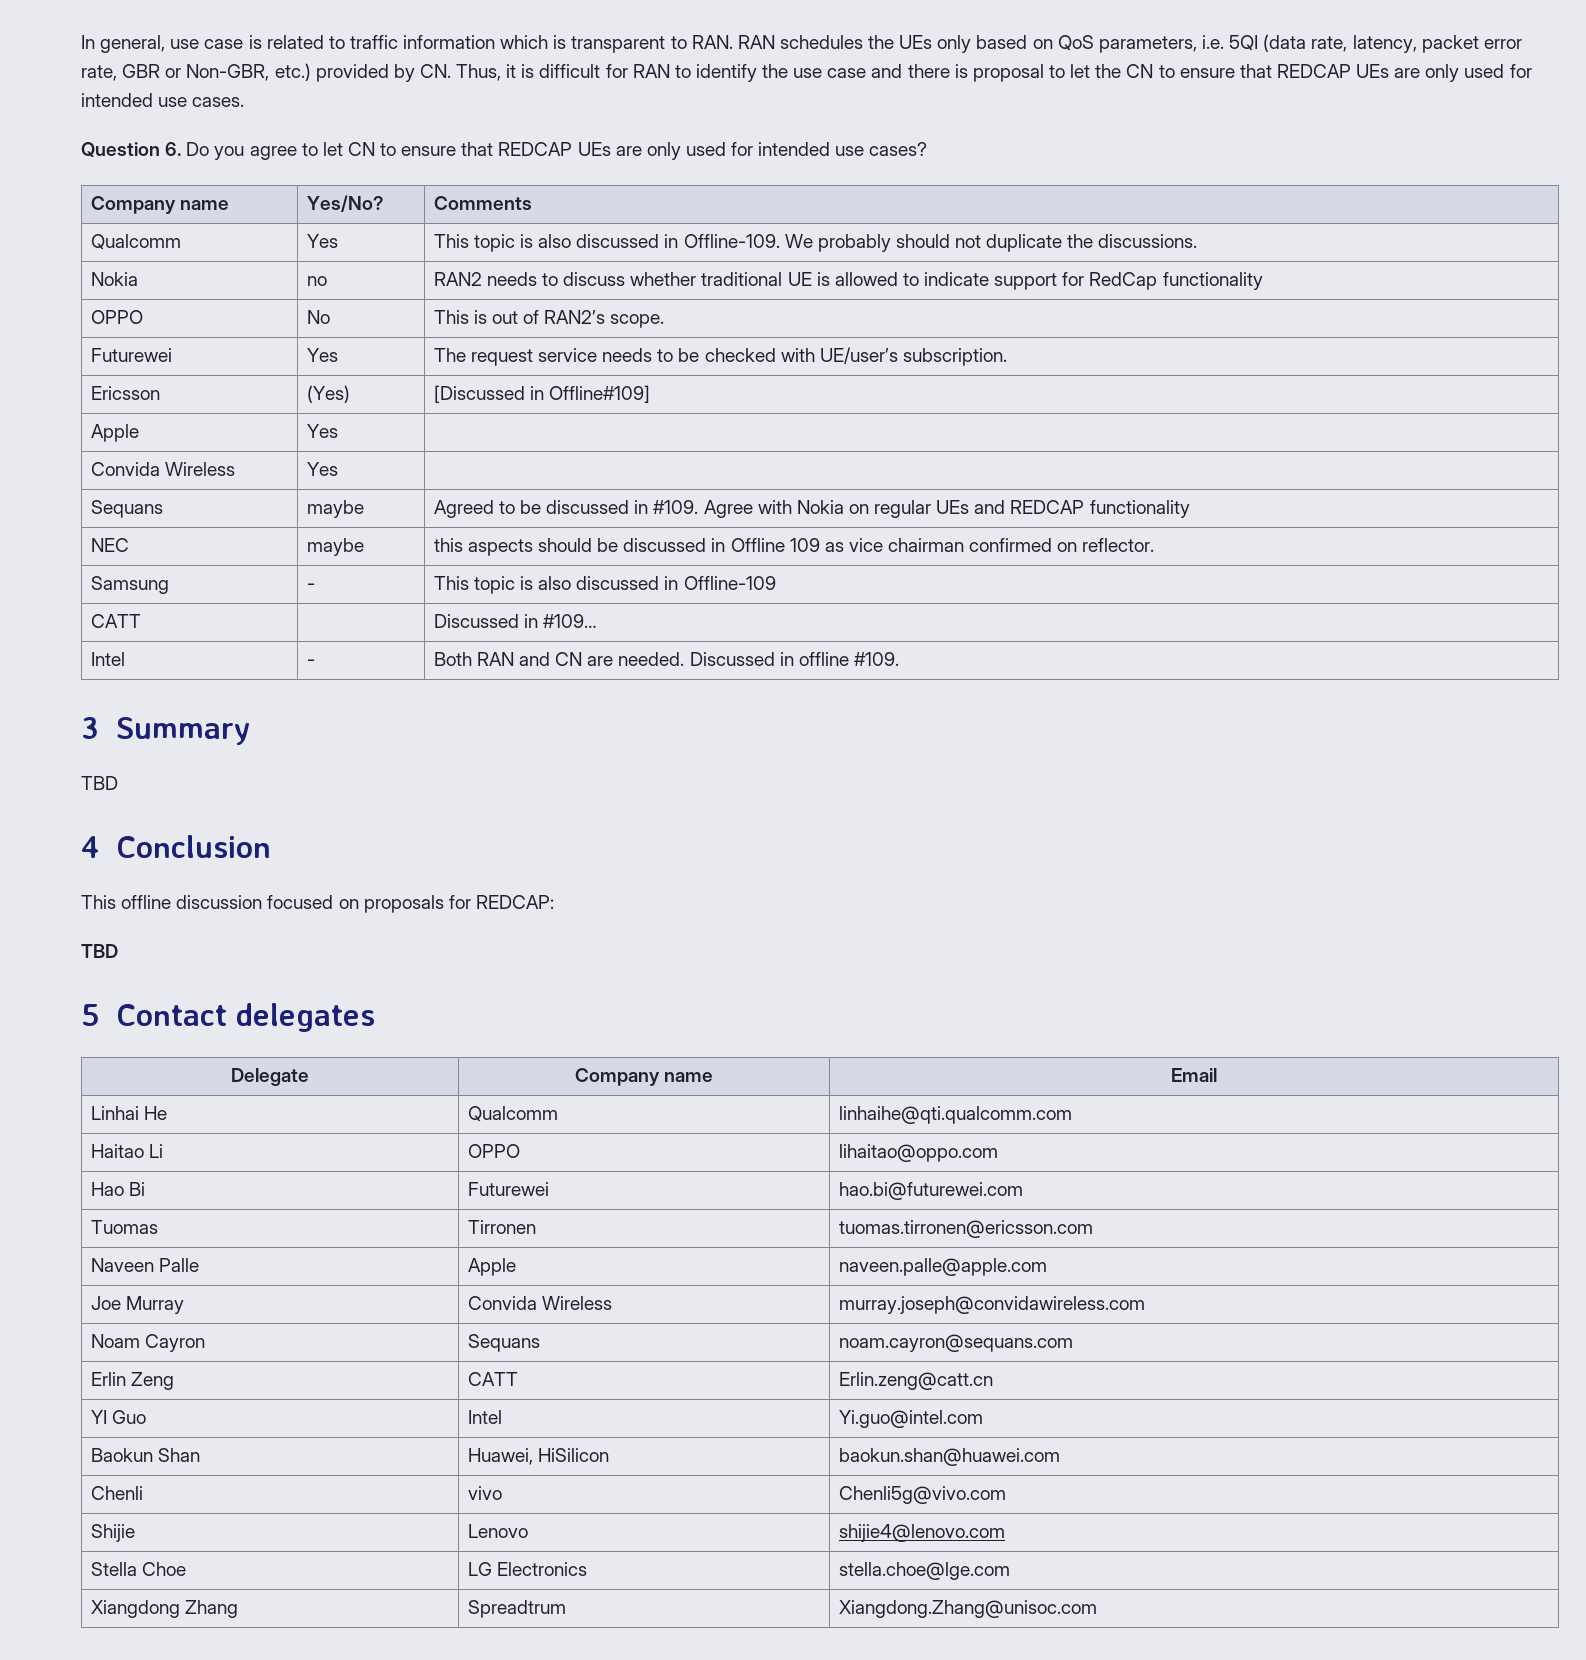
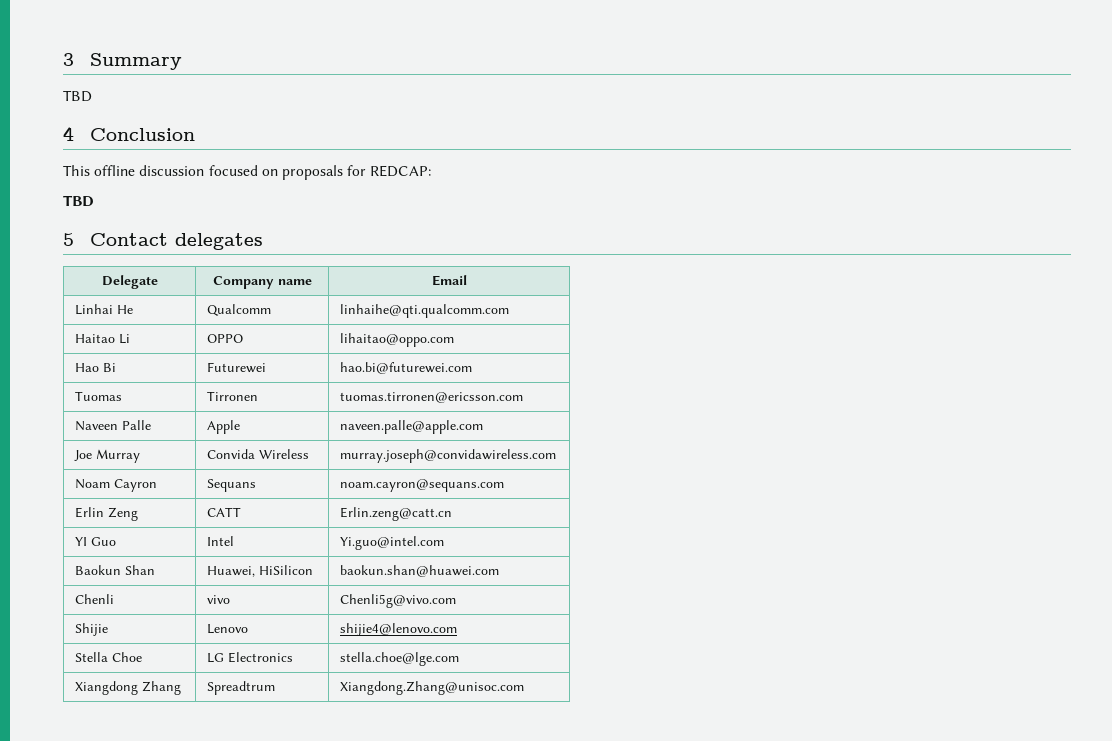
- In general, use case is related to traffic information which is transparent to RAN. RAN schedules the UEs only based on QoS parameters, i.e. 5QI (data rate, latency, packet error rate, GBR or Non-GBR, etc.) provided by CN. Thus, it is difficult for RAN to identify the use case and there is proposal to let the CN to ensure that REDCAP UEs are only used for intended use cases.
- Question 6. Do you agree to let CN to ensure that REDCAP UEs are only used for intended use cases?
- Company name | Yes/No? | Comments
- Qualcomm | Yes | This topic is also discussed in Offline-109. We probably should not duplicate the discussions.
- Nokia | no | RAN2 needs to discuss whether traditional UE is allowed to indicate support for RedCap functionality
- OPPO | No | This is out of RAN2’s scope.
- Futurewei | Yes | The request service needs to be checked with UE/user’s subscription.
- Ericsson | (Yes) | [Discussed in Offline#109]
- Apple | Yes |
- Convida Wireless | Yes |
- Sequans | maybe | Agreed to be discussed in #109. Agree with Nokia on regular UEs and REDCAP functionality
- NEC | maybe | this aspects should be discussed in Offline 109 as vice chairman confirmed on reflector.
- Samsung | - | This topic is also discussed in Offline-109
- CATT | | Discussed in #109…
- Intel | - | Both RAN and CN are needed. Discussed in offline #109.

